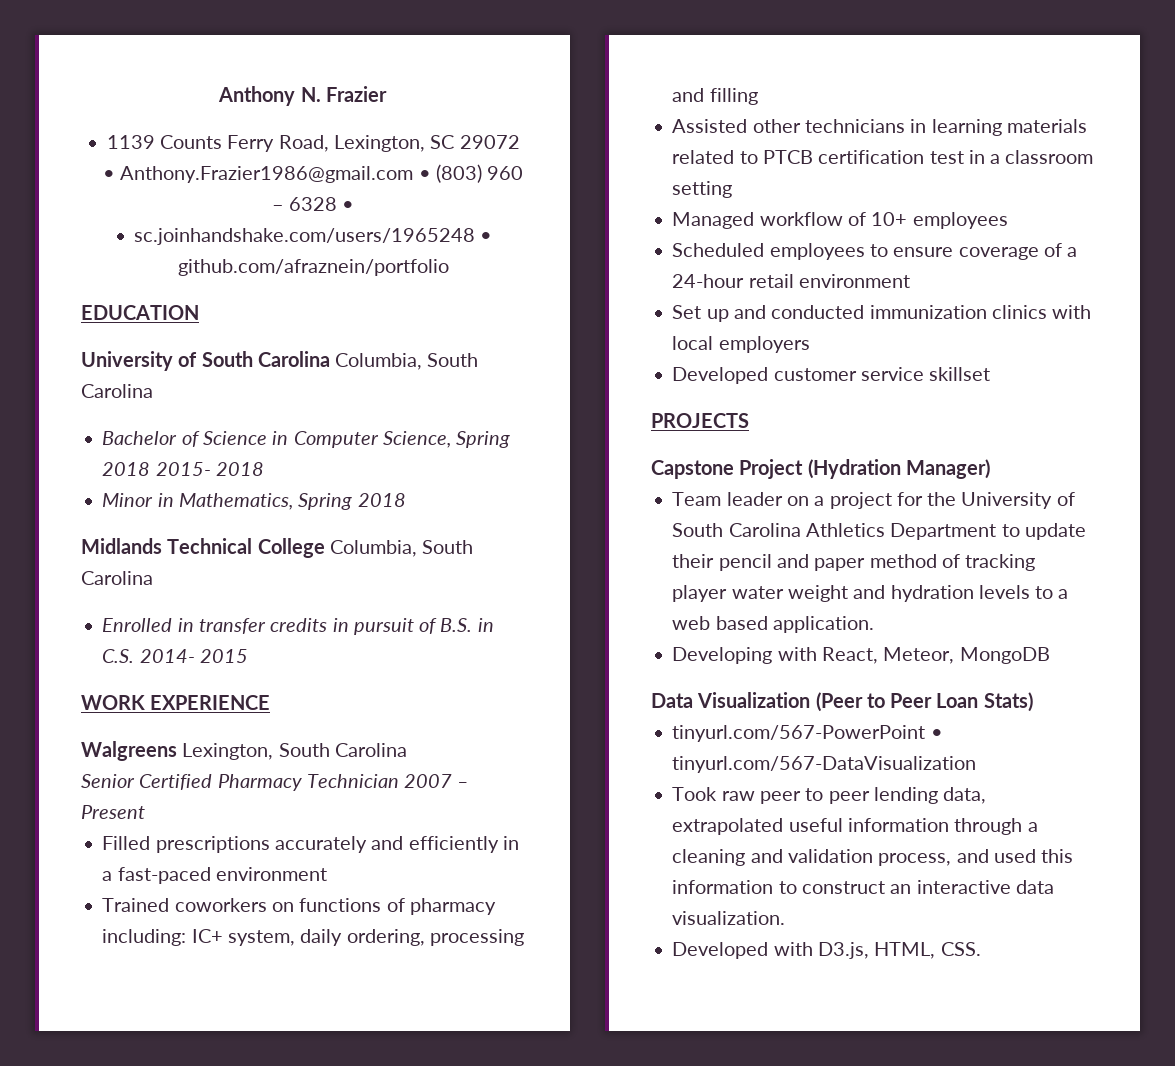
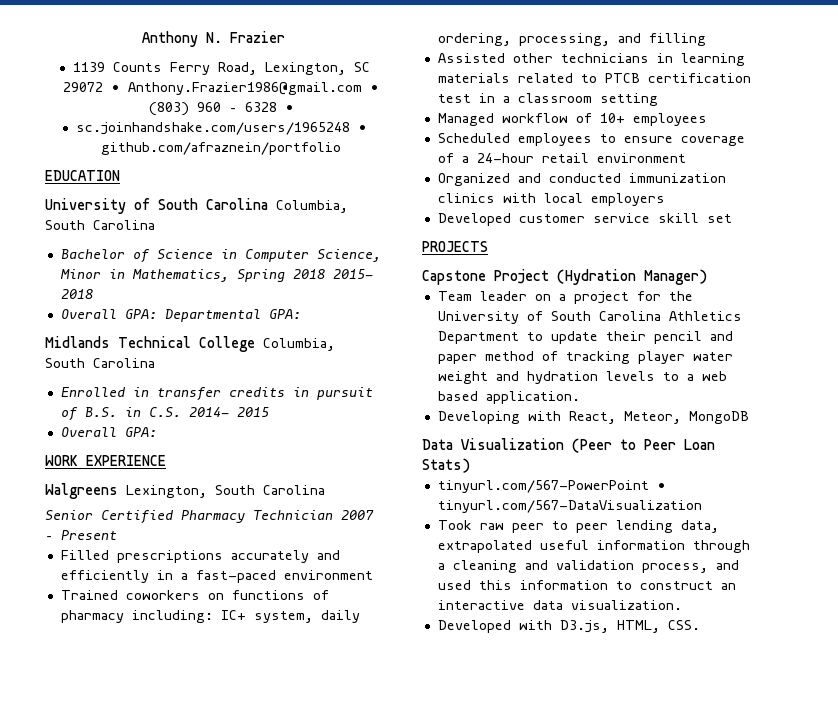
- Bachelor of Science in Computer Science, Spring 2018 2015- 2018
+ Bachelor of Science in Computer Science, Minor in Mathematics, Spring 2018 2015- 2018
- Minor in Mathematics, Spring 2018
+ Overall GPA: Departmental GPA:
  Enrolled in transfer credits in pursuit of B.S. in C.S. 2014- 2015
+ Overall GPA:
- Trained coworkers on functions of pharmacy including: IC+ system, daily ordering, processing and filling
+ Trained coworkers on functions of pharmacy including: IC+ system, daily ordering, processing, and filling
- Set up and conducted immunization clinics with local employers
+ Organized and conducted immunization clinics with local employers
- Developed customer service skillset
+ Developed customer service skill set

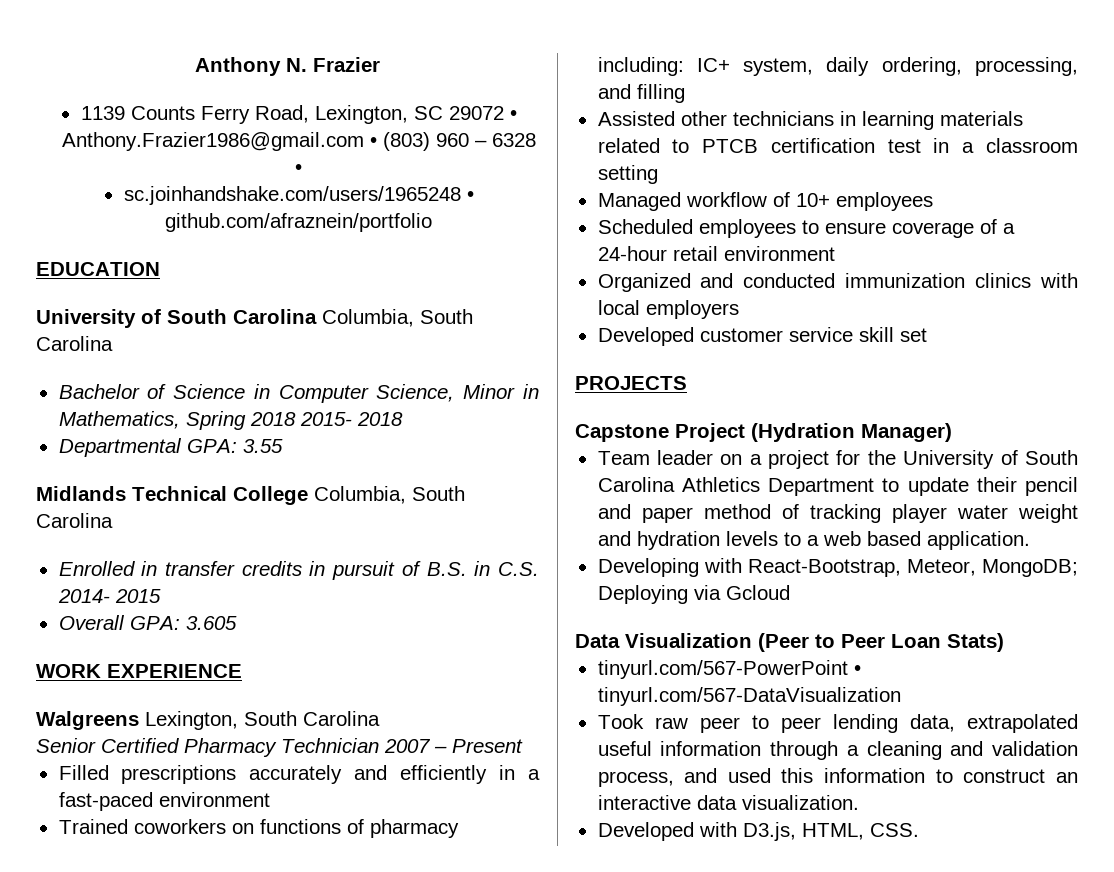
- Overall GPA: Departmental GPA:
+ Departmental GPA: 3.55
  Enrolled in transfer credits in pursuit of B.S. in C.S. 2014- 2015
- Overall GPA:
+ Overall GPA: 3.605
- Developing with React, Meteor, MongoDB
+ Developing with React-Bootstrap, Meteor, MongoDB; Deploying via Gcloud

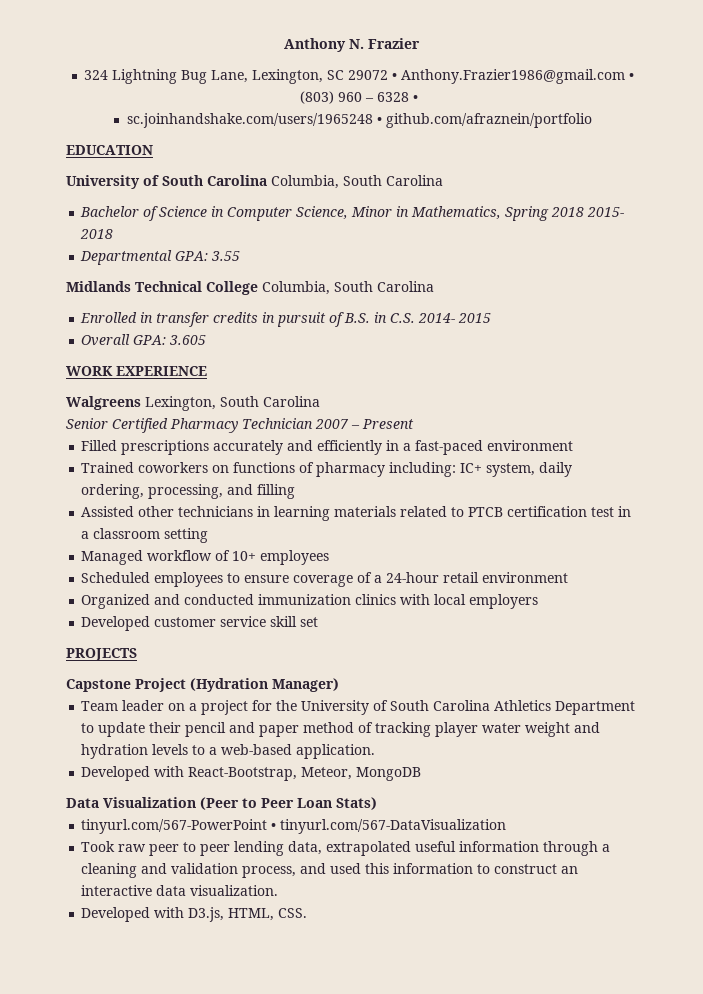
- 1139 Counts Ferry Road, Lexington, SC 29072 • Anthony.Frazier1986@gmail.com • (803) 960 – 6328 •
+ 324 Lightning Bug Lane, Lexington, SC 29072 • Anthony.Frazier1986@gmail.com • (803) 960 – 6328 •
- Team leader on a project for the University of South Carolina Athletics Department to update their pencil and paper method of tracking player water weight and hydration levels to a web based application.
+ Team leader on a project for the University of South Carolina Athletics Department to update their pencil and paper method of tracking player water weight and hydration levels to a web-based application.
- Developing with React-Bootstrap, Meteor, MongoDB; Deploying via Gcloud
+ Developed with React-Bootstrap, Meteor, MongoDB

